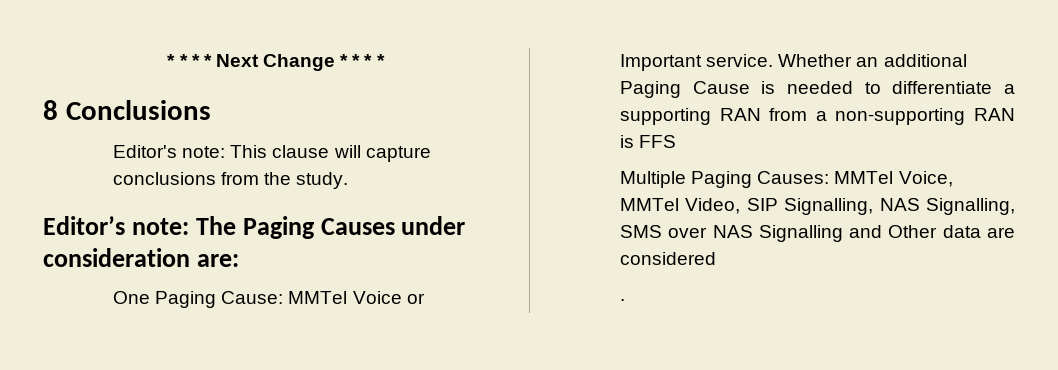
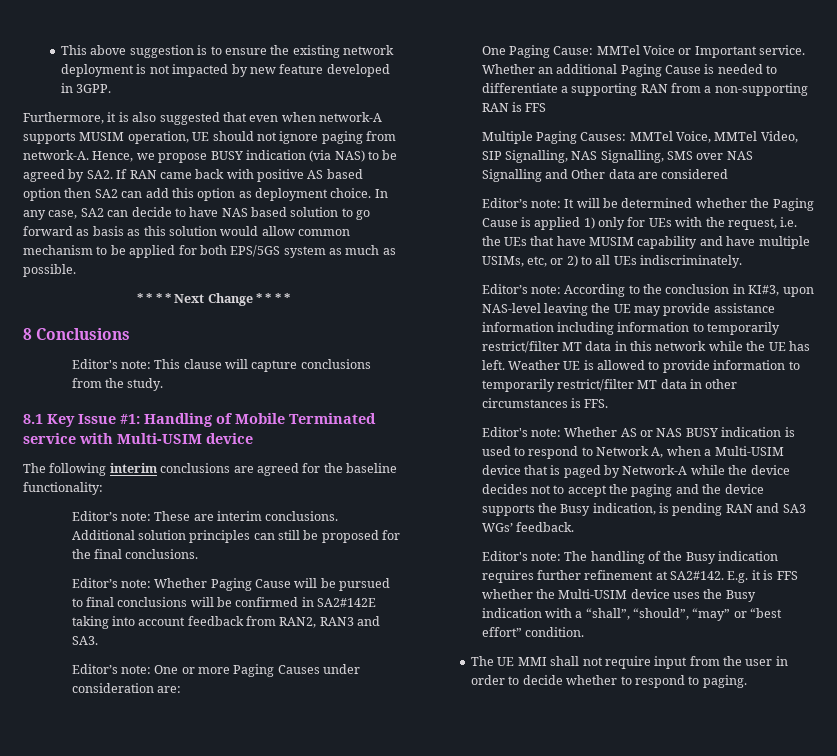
+ This above suggestion is to ensure the existing network deployment is not impacted by new feature developed in 3GPP.
+ Furthermore, it is also suggested that even when network-A supports MUSIM operation, UE should not ignore paging from network-A. Hence, we propose BUSY indication (via NAS) to be agreed by SA2. If RAN came back with positive AS based option then SA2 can add this option as deployment choice. In any case, SA2 can decide to have NAS based solution to go forward as basis as this solution would allow common mechanism to be applied for both EPS/5GS system as much as possible.
- Editor’s note: The Paging Causes under consideration are:
+ 8.1 Key Issue #1: Handling of Mobile Terminated service with Multi-USIM device
+ The following interim conclusions are agreed for the baseline functionality:
+ Editor’s note: These are interim conclusions. Additional solution principles can still be proposed for the final conclusions.
+ Editor’s note: Whether Paging Cause will be pursued to final conclusions will be confirmed in SA2#142E taking into account feedback from RAN2, RAN3 and SA3.
+ Editor’s note: One or more Paging Causes under consideration are:
- .
+ Editor’s note: It will be determined whether the Paging Cause is applied 1) only for UEs with the request, i.e. the UEs that have MUSIM capability and have multiple USIMs, etc, or 2) to all UEs indiscriminately.
+ Editor’s note: According to the conclusion in KI#3, upon NAS-level leaving the UE may provide assistance information including information to temporarily restrict/filter MT data in this network while the UE has left. Weather UE is allowed to provide information to temporarily restrict/filter MT data in other circumstances is FFS.
+ Editor's note: Whether AS or NAS BUSY indication is used to respond to Network A, when a Multi-USIM device that is paged by Network-A while the device decides not to accept the paging and the device supports the Busy indication, is pending RAN and SA3 WGs’ feedback.
+ Editor's note: The handling of the Busy indication requires further refinement at SA2#142. E.g. it is FFS whether the Multi-USIM device uses the Busy indication with a “shall”, “should”, “may” or “best effort” condition.
+ The UE MMI shall not require input from the user in order to decide whether to respond to paging.

